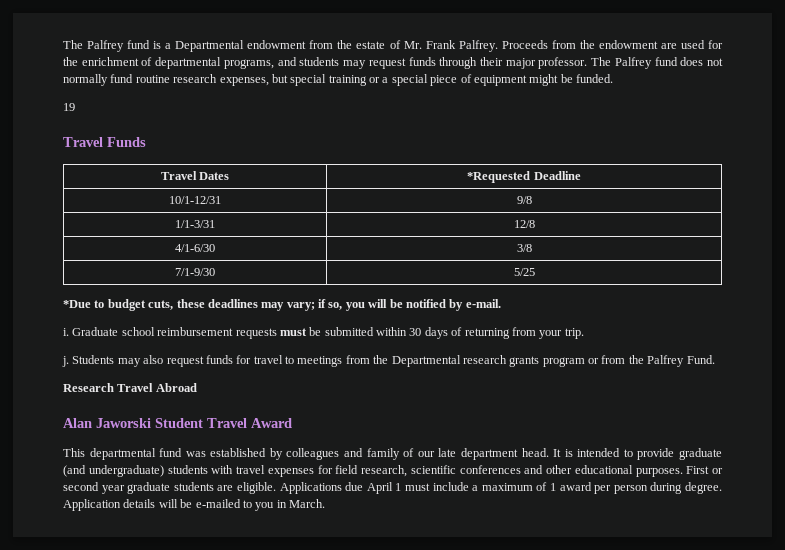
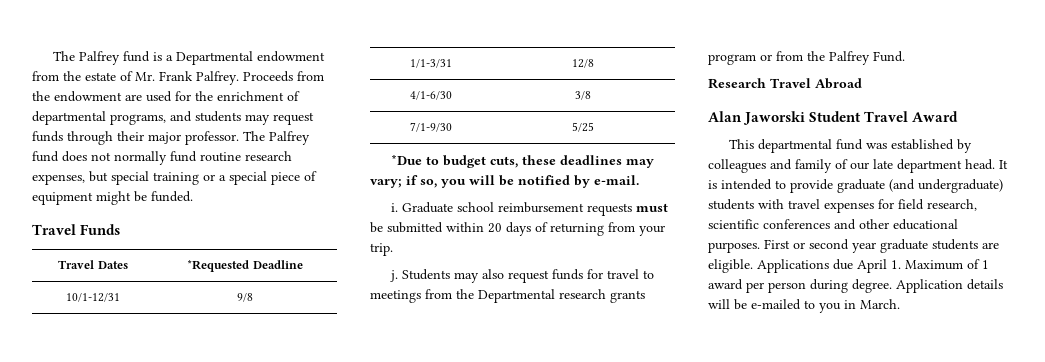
- 19
- Graduate school reimbursement requests must be submitted within 30 days of returning from your trip.
+ Graduate school reimbursement requests must be submitted within 20 days of returning from your trip.
- Applications due April 1 must include a maximum of 1 award per person during degree.
+ Applications due April 1. Maximum of 1 award per person during degree.

